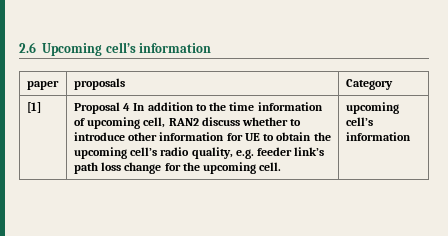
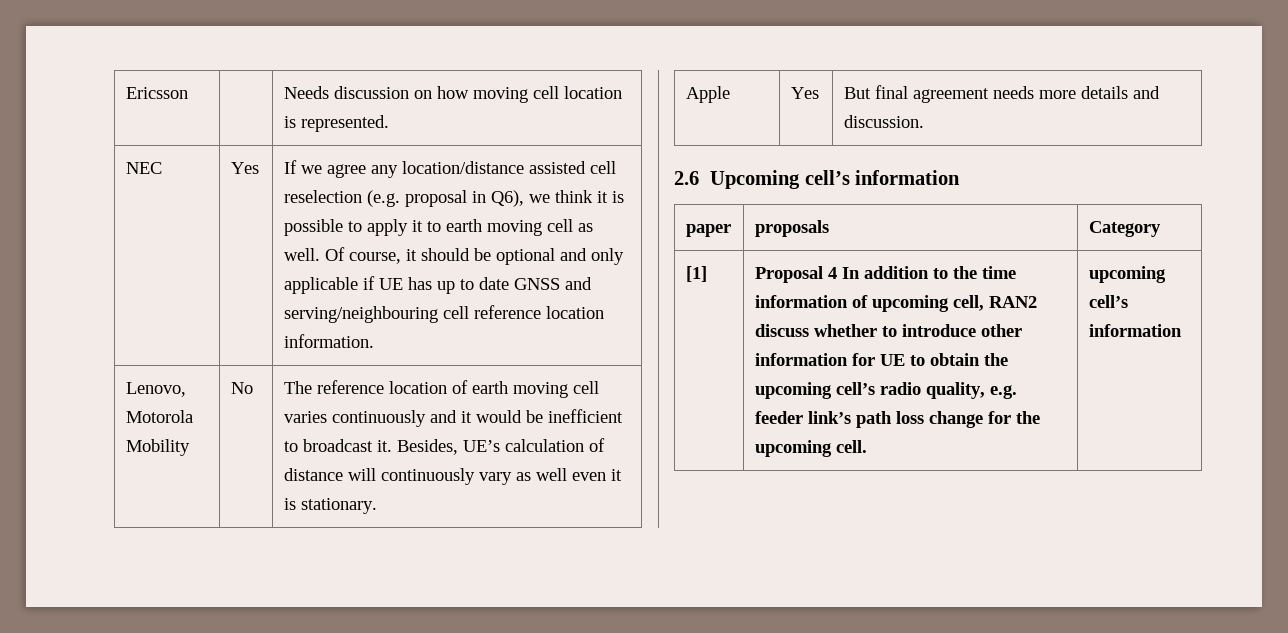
+ Ericsson | | Needs discussion on how moving cell location is represented.
+ NEC | Yes | If we agree any location/distance assisted cell reselection (e.g. proposal in Q6), we think it is possible to apply it to earth moving cell as well. Of course, it should be optional and only applicable if UE has up to date GNSS and serving/neighbouring cell reference location information.
+ Lenovo, Motorola Mobility | No | The reference location of earth moving cell varies continuously and it would be inefficient to broadcast it. Besides, UE’s calculation of distance will continuously vary as well even it is stationary.
+ Apple | Yes | But final agreement needs more details and discussion.

